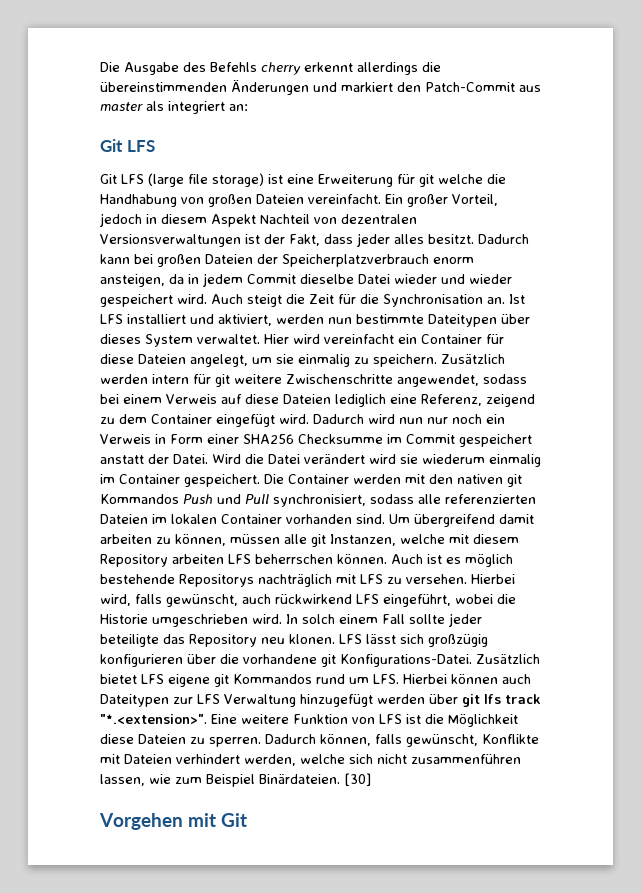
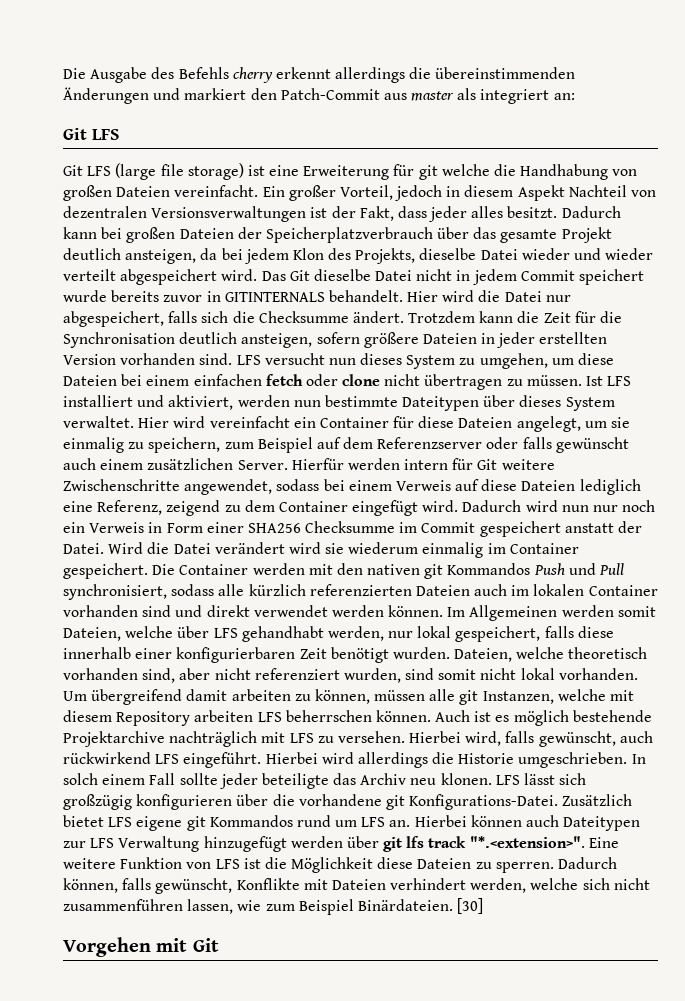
- Dadurch kann bei großen Dateien der Speicherplatzverbrauch enorm ansteigen, da in jedem Commit dieselbe Datei wieder und wieder gespeichert wird. Auch steigt die Zeit für die Synchronisation an.
+ Dadurch kann bei großen Dateien der Speicherplatzverbrauch über das gesamte Projekt deutlich ansteigen, da bei jedem Klon des Projekts, dieselbe Datei wieder und wieder verteilt abgespeichert wird. Das Git dieselbe Datei nicht in jedem Commit speichert wurde bereits zuvor in GITINTERNALS behandelt. Hier wird die Datei nur abgespeichert, falls sich die Checksumme ändert. Trotzdem kann die Zeit für die Synchronisation deutlich ansteigen, sofern größere Dateien in jeder erstellten Version vorhanden sind. LFS versucht nun dieses System zu umgehen, um diese Dateien bei einem einfachen fetch oder clone nicht übertragen zu müssen.
- Hier wird vereinfacht ein Container für diese Dateien angelegt, um sie einmalig zu speichern. Zusätzlich werden intern für git weitere Zwischenschritte angewendet, sodass bei einem Verweis auf diese Dateien lediglich eine Referenz, zeigend zu dem Container eingefügt wird.
+ Hier wird vereinfacht ein Container für diese Dateien angelegt, um sie einmalig zu speichern, zum Beispiel auf dem Referenzserver oder falls gewünscht auch einem zusätzlichen Server. Hierfür werden intern für Git weitere Zwischenschritte angewendet, sodass bei einem Verweis auf diese Dateien lediglich eine Referenz, zeigend zu dem Container eingefügt wird.
- Die Container werden mit den nativen git Kommandos Push und Pull synchronisiert, sodass alle referenzierten Dateien im lokalen Container vorhanden sind.
+ Die Container werden mit den nativen git Kommandos Push und Pull synchronisiert, sodass alle kürzlich referenzierten Dateien auch im lokalen Container vorhanden sind und direkt verwendet werden können. Im Allgemeinen werden somit Dateien, welche über LFS gehandhabt werden, nur lokal gespeichert, falls diese innerhalb einer konfigurierbaren Zeit benötigt wurden. Dateien, welche theoretisch vorhanden sind, aber nicht referenziert wurden, sind somit nicht lokal vorhanden.
- Auch ist es möglich bestehende Repositorys nachträglich mit LFS zu versehen.
+ Auch ist es möglich bestehende Projektarchive nachträglich mit LFS zu versehen.
- Hierbei wird, falls gewünscht, auch rückwirkend LFS eingeführt, wobei die Historie umgeschrieben wird.
+ Hierbei wird, falls gewünscht, auch rückwirkend LFS eingeführt. Hierbei wird allerdings die Historie umgeschrieben.
- In solch einem Fall sollte jeder beteiligte das Repository neu klonen.
+ In solch einem Fall sollte jeder beteiligte das Archiv neu klonen.
- Zusätzlich bietet LFS eigene git Kommandos rund um LFS. Hierbei können auch Dateitypen zur LFS Verwaltung hinzugefügt werden über git lfs track "*.<extension>". Eine weitere Funktion von LFS ist die Möglichkeit diese Dateien zu sperren.
+ Zusätzlich bietet LFS eigene git Kommandos rund um LFS an. Hierbei können auch Dateitypen zur LFS Verwaltung hinzugefügt werden über git lfs track "*.<extension>". Eine weitere Funktion von LFS ist die Möglichkeit diese Dateien zu sperren.

